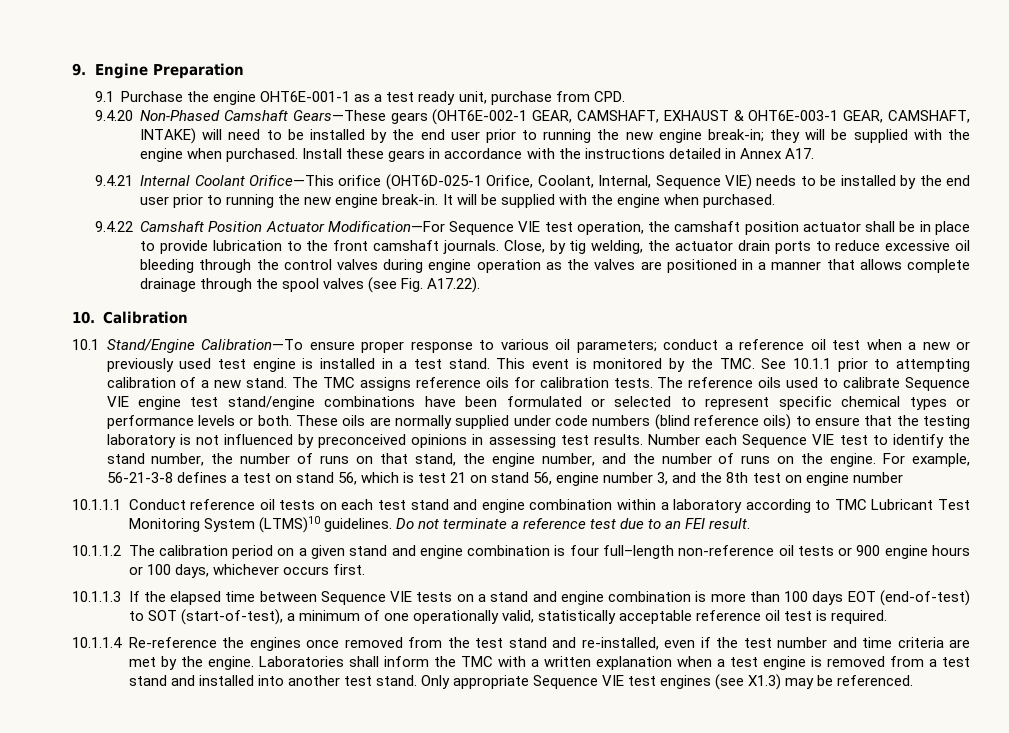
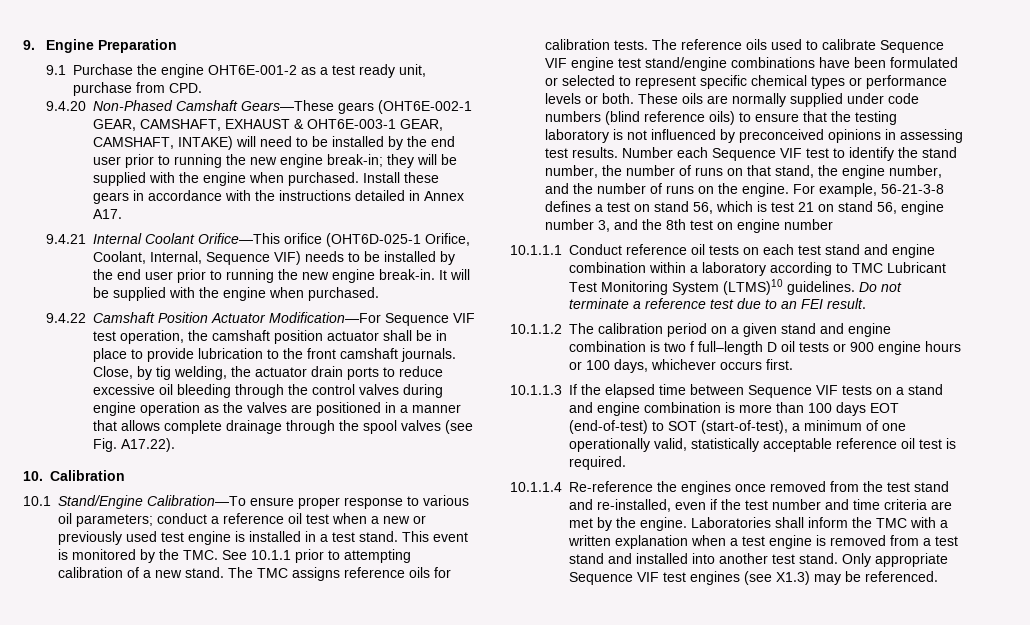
- 9.1 Purchase the engine OHT6E-001-1 as a test ready unit, purchase from CPD.
+ 9.1 Purchase the engine OHT6E-001-2 as a test ready unit, purchase from CPD.
- 9.4.21 Internal Coolant Orifice—This orifice (OHT6D-025-1 Orifice, Coolant, Internal, Sequence VIE) needs to be installed by the end user prior to running the new engine break-in.
+ 9.4.21 Internal Coolant Orifice—This orifice (OHT6D-025-1 Orifice, Coolant, Internal, Sequence VIF) needs to be installed by the end user prior to running the new engine break-in.
- 9.4.22 Camshaft Position Actuator Modification—For Sequence VIE test operation, the camshaft position actuator shall be in place to provide lubrication to the front camshaft journals.
+ 9.4.22 Camshaft Position Actuator Modification—For Sequence VIF test operation, the camshaft position actuator shall be in place to provide lubrication to the front camshaft journals.
- The reference oils used to calibrate Sequence VIE engine test stand/engine combinations have been formulated or selected to represent specific chemical types or performance levels or both.
+ The reference oils used to calibrate Sequence VIF engine test stand/engine combinations have been formulated or selected to represent specific chemical types or performance levels or both.
- Number each Sequence VIE test to identify the stand number, the number of runs on that stand, the engine number, and the number of runs on the engine.
+ Number each Sequence VIF test to identify the stand number, the number of runs on that stand, the engine number, and the number of runs on the engine.
- 10.1.1.2 The calibration period on a given stand and engine combination is four full–length non-reference oil tests or 900 engine hours or 100 days, whichever occurs first.
+ 10.1.1.2 The calibration period on a given stand and engine combination is two f full–length D oil tests or 900 engine hours or 100 days, whichever occurs first.
- 10.1.1.3 If the elapsed time between Sequence VIE tests on a stand and engine combination is more than 100 days EOT (end-of-test) to SOT (start-of-test), a minimum of one operationally valid, statistically acceptable reference oil test is required.
+ 10.1.1.3 If the elapsed time between Sequence VIF tests on a stand and engine combination is more than 100 days EOT (end-of-test) to SOT (start-of-test), a minimum of one operationally valid, statistically acceptable reference oil test is required.
- Only appropriate Sequence VIE test engines (see X1.3) may be referenced.
+ Only appropriate Sequence VIF test engines (see X1.3) may be referenced.

